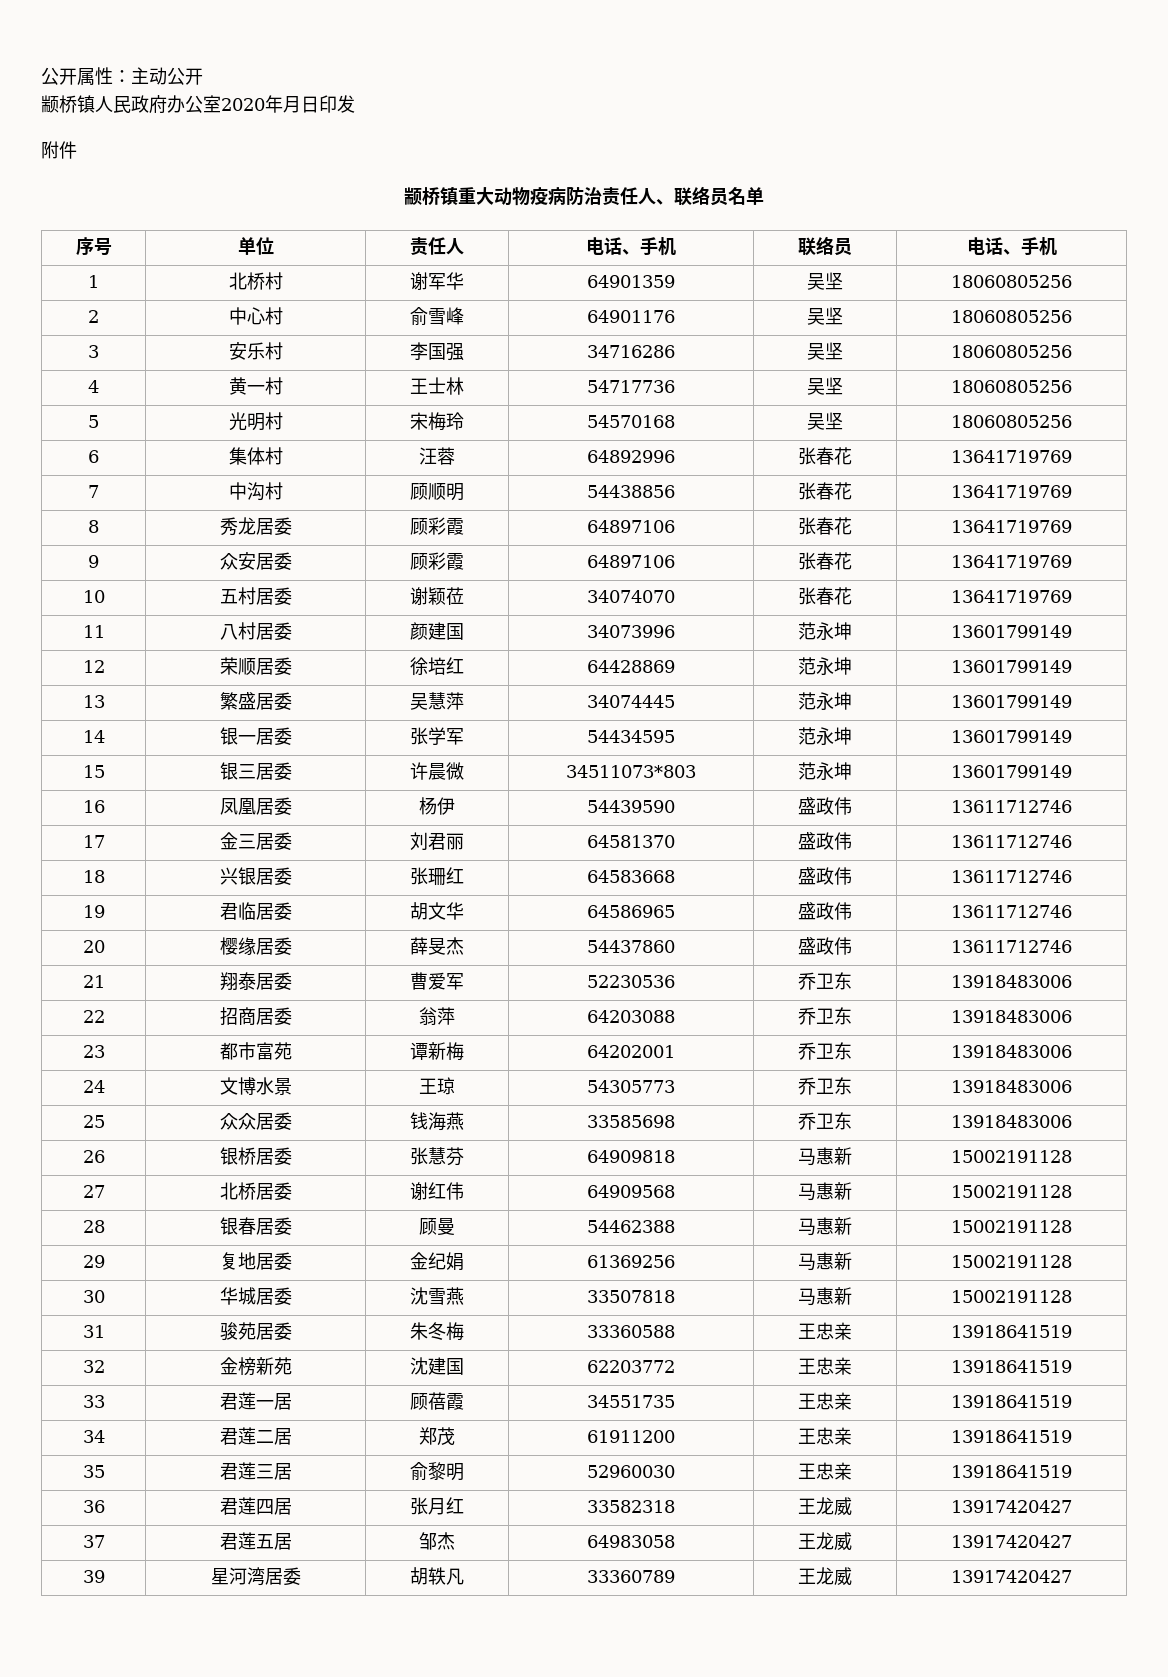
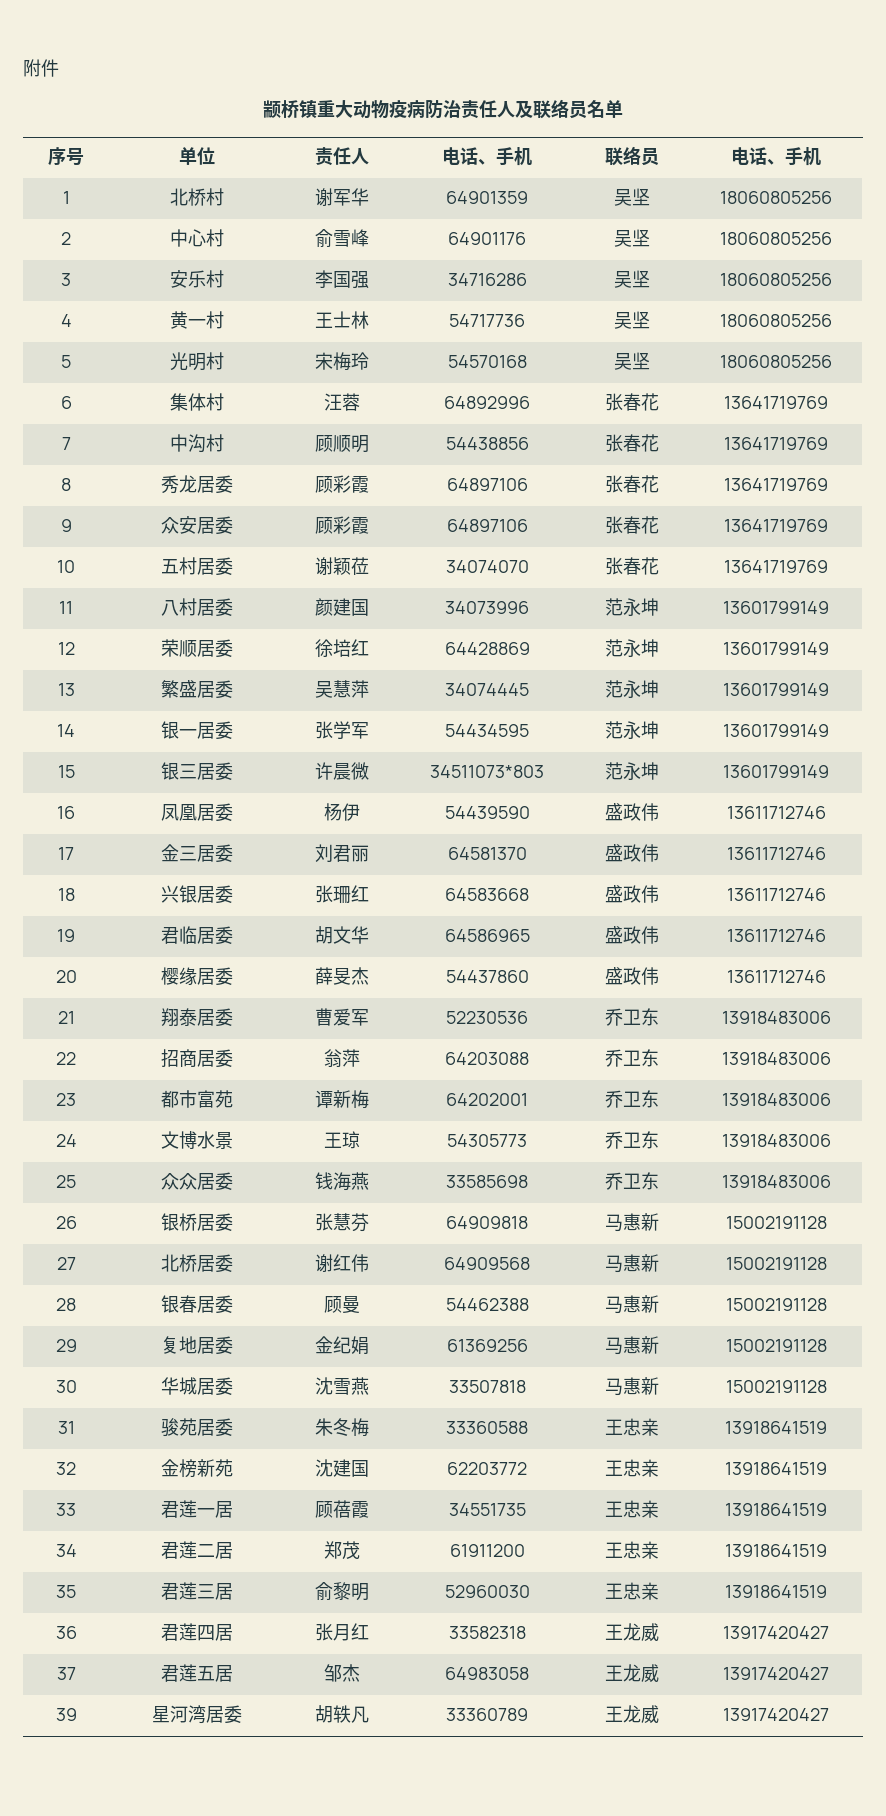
- 公开属性：主动公开
- 颛桥镇人民政府办公室2020年月日印发
- 颛桥镇重大动物疫病防治责任人、联络员名单
+ 颛桥镇重大动物疫病防治责任人及联络员名单

